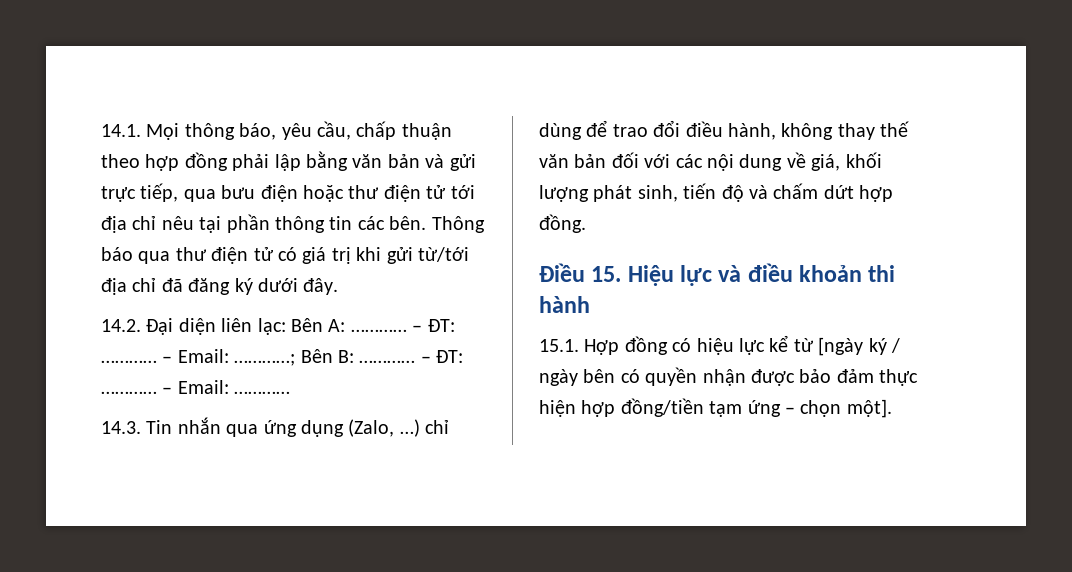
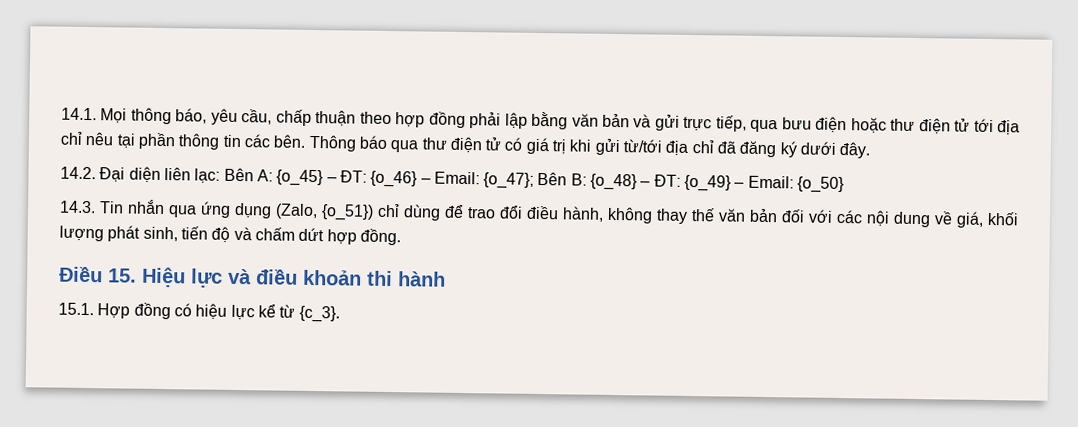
- 14.2. Đại diện liên lạc: Bên A: ………… – ĐT: ………… – Email: …………; Bên B: ………… – ĐT: ………… – Email: …………
+ 14.2. Đại diện liên lạc: Bên A: {o_45} – ĐT: {o_46} – Email: {o_47}; Bên B: {o_48} – ĐT: {o_49} – Email: {o_50}
- 14.3. Tin nhắn qua ứng dụng (Zalo, …) chỉ dùng để trao đổi điều hành, không thay thế văn bản đối với các nội dung về giá, khối lượng phát sinh, tiến độ và chấm dứt hợp đồng.
+ 14.3. Tin nhắn qua ứng dụng (Zalo, {o_51}) chỉ dùng để trao đổi điều hành, không thay thế văn bản đối với các nội dung về giá, khối lượng phát sinh, tiến độ và chấm dứt hợp đồng.
- 15.1. Hợp đồng có hiệu lực kể từ [ngày ký / ngày bên có quyền nhận được bảo đảm thực hiện hợp đồng/tiền tạm ứng – chọn một].
+ 15.1. Hợp đồng có hiệu lực kể từ {c_3}.

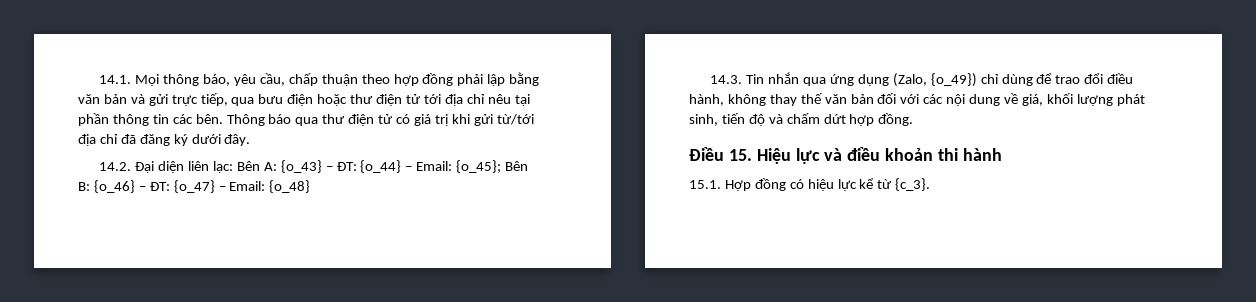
- 14.2. Đại diện liên lạc: Bên A: {o_45} – ĐT: {o_46} – Email: {o_47}; Bên B: {o_48} – ĐT: {o_49} – Email: {o_50}
+ 14.2. Đại diện liên lạc: Bên A: {o_43} – ĐT: {o_44} – Email: {o_45}; Bên B: {o_46} – ĐT: {o_47} – Email: {o_48}
- 14.3. Tin nhắn qua ứng dụng (Zalo, {o_51}) chỉ dùng để trao đổi điều hành, không thay thế văn bản đối với các nội dung về giá, khối lượng phát sinh, tiến độ và chấm dứt hợp đồng.
+ 14.3. Tin nhắn qua ứng dụng (Zalo, {o_49}) chỉ dùng để trao đổi điều hành, không thay thế văn bản đối với các nội dung về giá, khối lượng phát sinh, tiến độ và chấm dứt hợp đồng.

